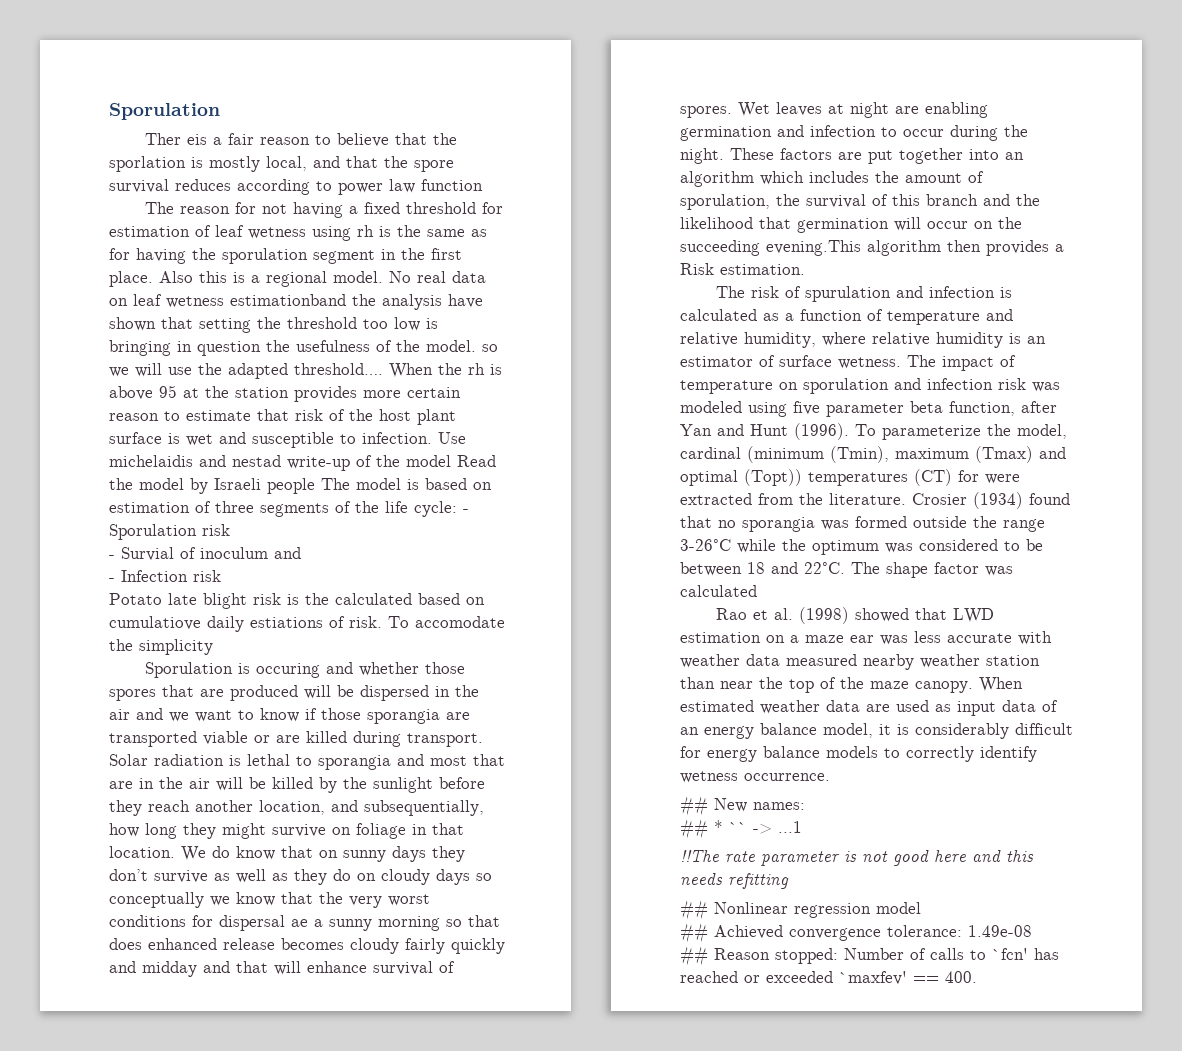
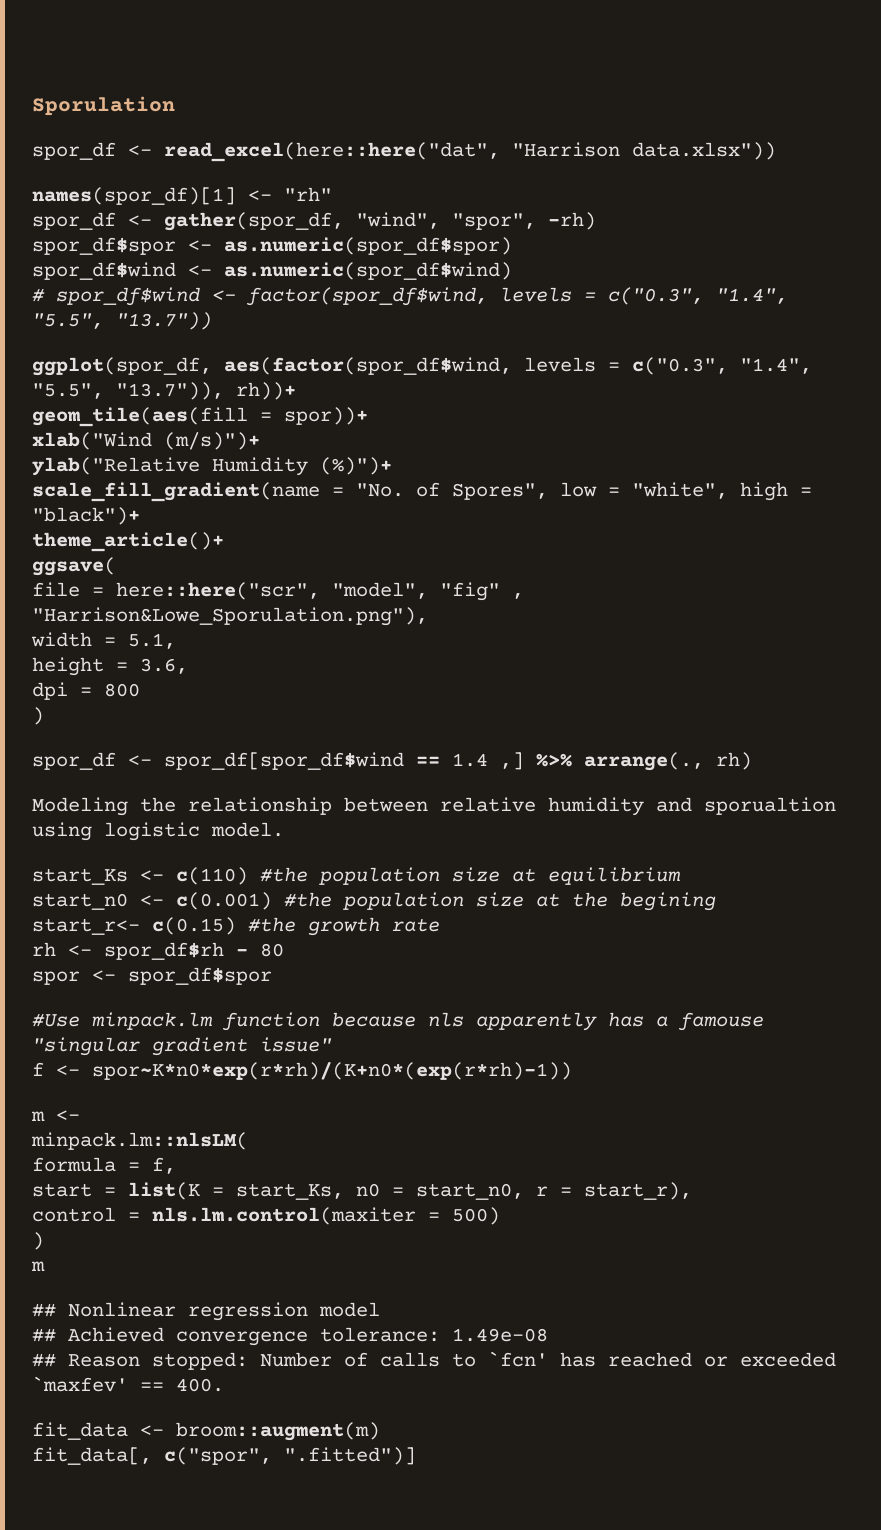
- Ther eis a fair reason to believe that the sporlation is mostly local, and that the spore survival reduces according to power law function
- The reason for not having a fixed threshold for estimation of leaf wetness using rh is the same as for having the sporulation segment in the first place. Also this is a regional model. No real data on leaf wetness estimationband the analysis have shown that setting the threshold too low is bringing in question the usefulness of the model. so we will use the adapted threshold…. When the rh is above 95 at the station provides more certain reason to estimate that risk of the host plant surface is wet and susceptible to infection. Use michelaidis and nestad write-up of the model Read the model by Israeli people The model is based on estimation of three segments of the life cycle: - Sporulation risk
- - Survial of inoculum and
- - Infection risk
- Potato late blight risk is the calculated based on cumulatiove daily estiations of risk. To accomodate the simplicity
- Sporulation is occuring and whether those spores that are produced will be dispersed in the air and we want to know if those sporangia are transported viable or are killed during transport. Solar radiation is lethal to sporangia and most that are in the air will be killed by the sunlight before they reach another location, and subsequentially, how long they might survive on foliage in that location. We do know that on sunny days they don’t survive as well as they do on cloudy days so conceptually we know that the very worst conditions for dispersal ae a sunny morning so that does enhanced release becomes cloudy fairly quickly and midday and that will enhance survival of spores. Wet leaves at night are enabling germination and infection to occur during the night. These factors are put together into an algorithm which includes the amount of sporulation, the survival of this branch and the likelihood that germination will occur on the succeeding evening.This algorithm then provides a Risk estimation.
- The risk of spurulation and infection is calculated as a function of temperature and relative humidity, where relative humidity is an estimator of surface wetness. The impact of temperature on sporulation and infection risk was modeled using five parameter beta function, after Yan and Hunt (1996). To parameterize the model, cardinal (minimum (Tmin), maximum (Tmax) and optimal (Topt)) temperatures (CT) for were extracted from the literature. Crosier (1934) found that no sporangia was formed outside the range 3-26°C while the optimum was considered to be between 18 and 22°C. The shape factor was calculated
- Rao et al. (1998) showed that LWD estimation on a maze ear was less accurate with weather data measured nearby weather station than near the top of the maze canopy. When estimated weather data are used as input data of an energy balance model, it is considerably difficult for energy balance models to correctly identify wetness occurrence.
- ## New names:
- ## * `` -> ...1
- !!The rate parameter is not good here and this needs refitting
+ spor_df <- read_excel(here::here("dat", "Harrison data.xlsx"))
+ names(spor_df)[1] <- "rh"
+ spor_df <- gather(spor_df, "wind", "spor", -rh)
+ spor_df$spor <- as.numeric(spor_df$spor)
+ spor_df$wind <- as.numeric(spor_df$wind)
+ # spor_df$wind <- factor(spor_df$wind, levels = c("0.3", "1.4", "5.5", "13.7"))
+ ggplot(spor_df, aes(factor(spor_df$wind, levels = c("0.3", "1.4", "5.5", "13.7")), rh))+
+ geom_tile(aes(fill = spor))+
+ xlab("Wind (m/s)")+
+ ylab("Relative Humidity (%)")+
+ scale_fill_gradient(name = "No. of Spores", low = "white", high = "black")+
+ theme_article()+
+ ggsave(
+ file = here::here("scr", "model", "fig" , "Harrison&Lowe_Sporulation.png"),
+ width = 5.1,
+ height = 3.6,
+ dpi = 800
+ )
+ spor_df <- spor_df[spor_df$wind == 1.4 ,] %>% arrange(., rh)
+ Modeling the relationship between relative humidity and sporualtion using logistic model.
+ start_Ks <- c(110) #the population size at equilibrium
+ start_n0 <- c(0.001) #the population size at the begining
+ start_r<- c(0.15) #the growth rate
+ rh <- spor_df$rh - 80
+ spor <- spor_df$spor
+ #Use minpack.lm function because nls apparently has a famouse "singular gradient issue"
+ f <- spor~K*n0*exp(r*rh)/(K+n0*(exp(r*rh)-1))
+ m <-
+ minpack.lm::nlsLM(
+ formula = f,
+ start = list(K = start_Ks, n0 = start_n0, r = start_r),
+ control = nls.lm.control(maxiter = 500)
+ )
+ m
+ fit_data <- broom::augment(m)
+ fit_data[, c("spor", ".fitted")]

